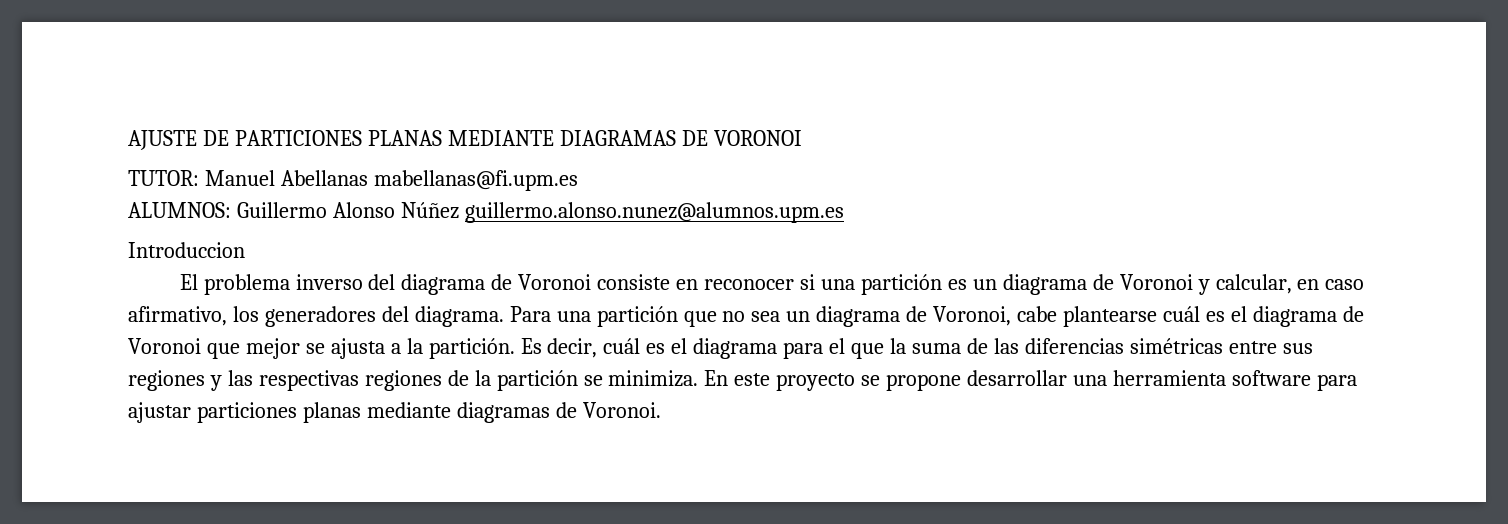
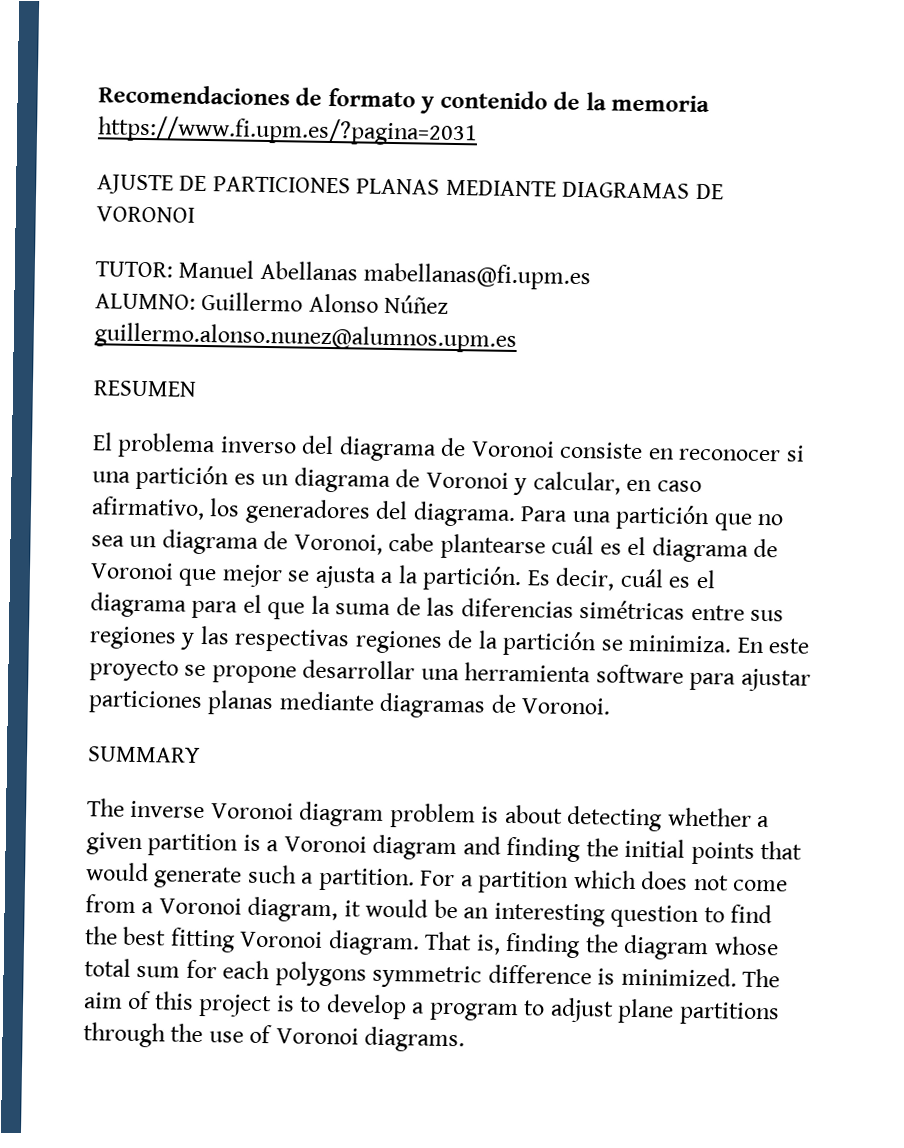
+ Recomendaciones de formato y contenido de la memoria https://www.fi.upm.es/?pagina=2031
- ALUMNOS: Guillermo Alonso Núñez guillermo.alonso.nunez@alumnos.upm.es
+ ALUMNO: Guillermo Alonso Núñez guillermo.alonso.nunez@alumnos.upm.es
- Introduccion
+ RESUMEN
+ SUMMARY
+ The inverse Voronoi diagram problem is about detecting whether a given partition is a Voronoi diagram and finding the initial points that would generate such a partition. For a partition which does not come from a Voronoi diagram, it would be an interesting question to find the best fitting Voronoi diagram. That is, finding the diagram whose total sum for each polygons symmetric difference is minimized. The aim of this project is to develop a program to adjust plane partitions through the use of Voronoi diagrams.

